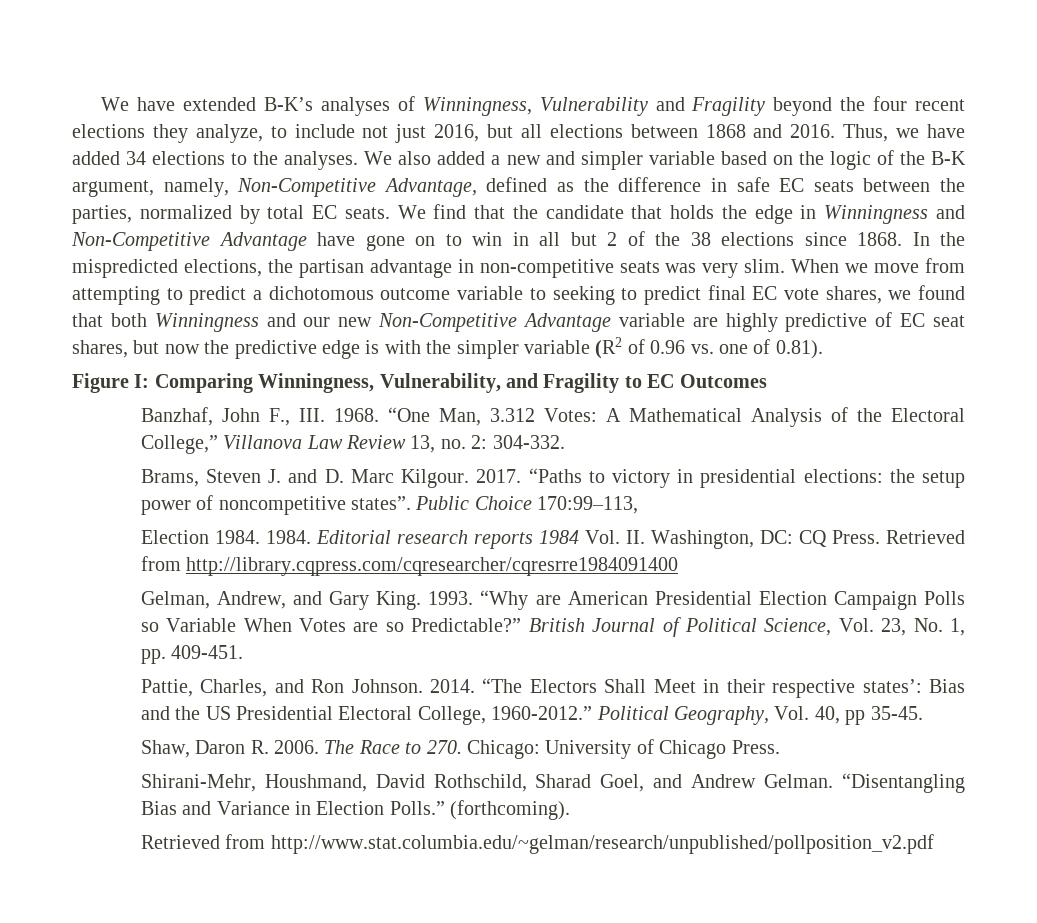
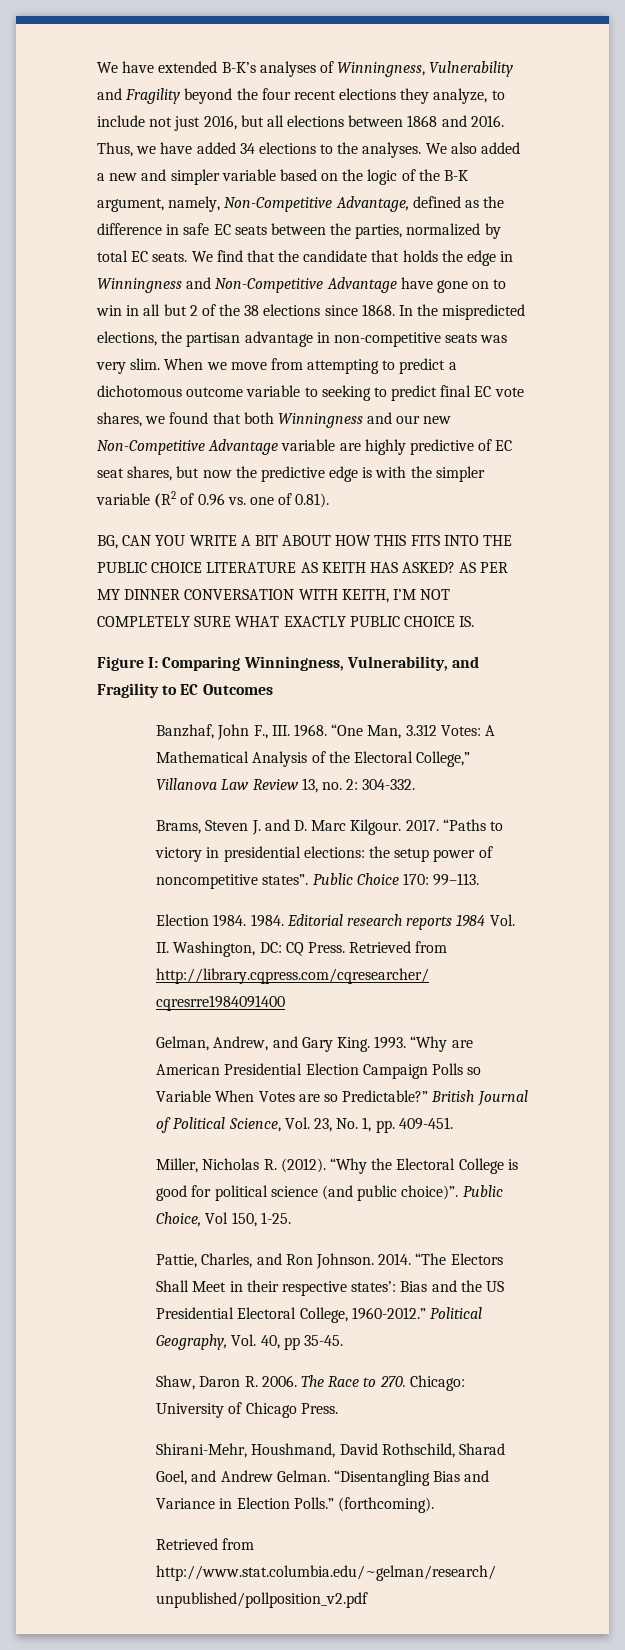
+ BG, CAN YOU WRITE A BIT ABOUT HOW THIS FITS INTO THE PUBLIC CHOICE LITERATURE AS KEITH HAS ASKED? AS PER MY DINNER CONVERSATION WITH KEITH, I’M NOT COMPLETELY SURE WHAT EXACTLY PUBLIC CHOICE IS.
- Public Choice 170:99–113,
+ Public Choice 170: 99–113.
+ Miller, Nicholas R. (2012). “Why the Electoral College is good for political science (and public choice)”. Public Choice, Vol 150, 1-25.

